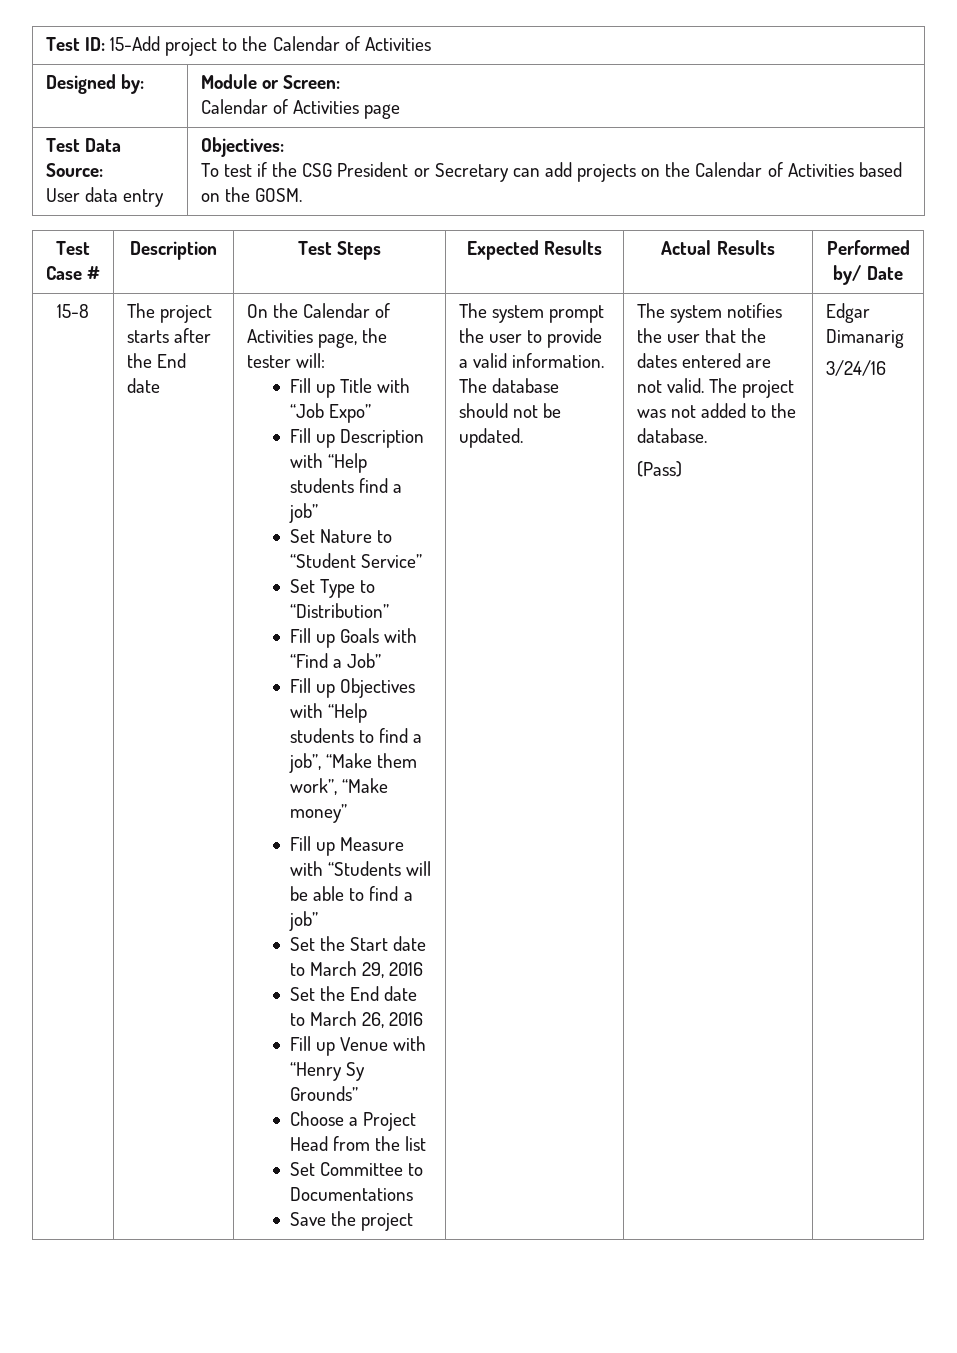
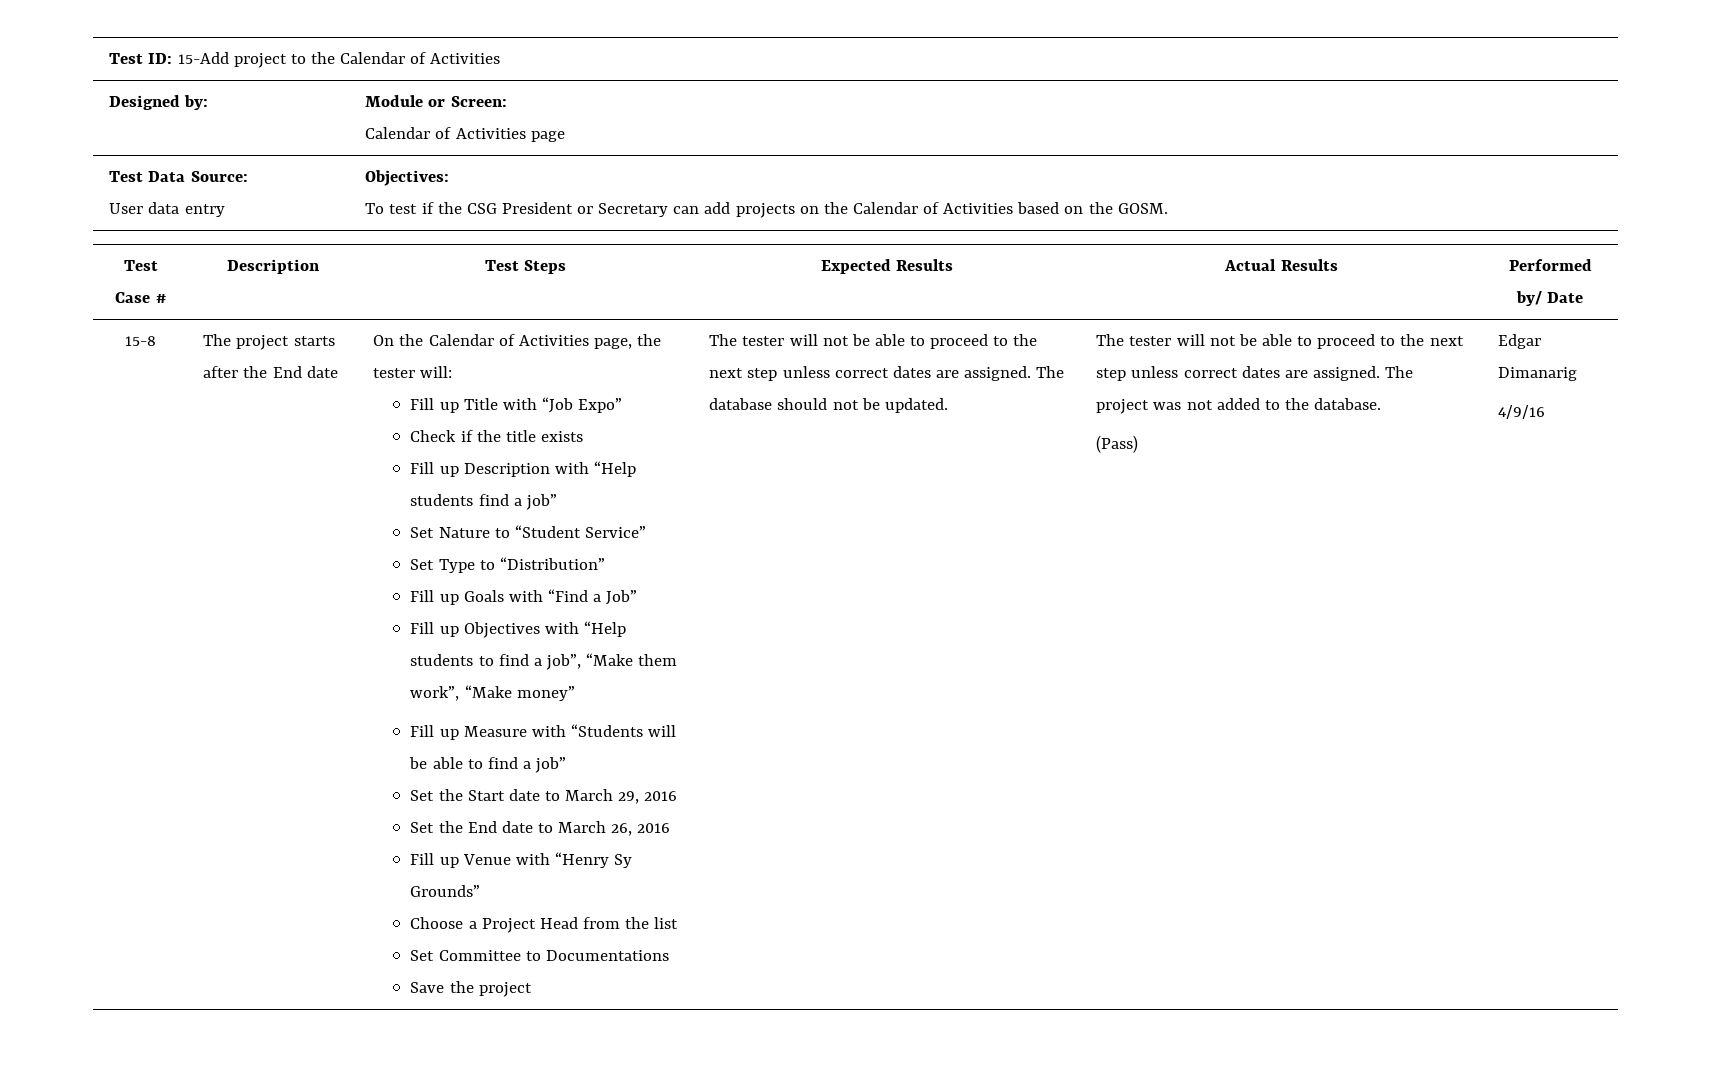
+ Check if the title exists
- Save the project | The system prompt the user to provide a valid information.
+ Save the project | The tester will not be able to proceed to the next step unless correct dates are assigned.
- The database should not be updated. | The system notifies the user that the dates entered are not valid.
+ The database should not be updated. | The tester will not be able to proceed to the next step unless correct dates are assigned.
- 3/24/16
+ 4/9/16

